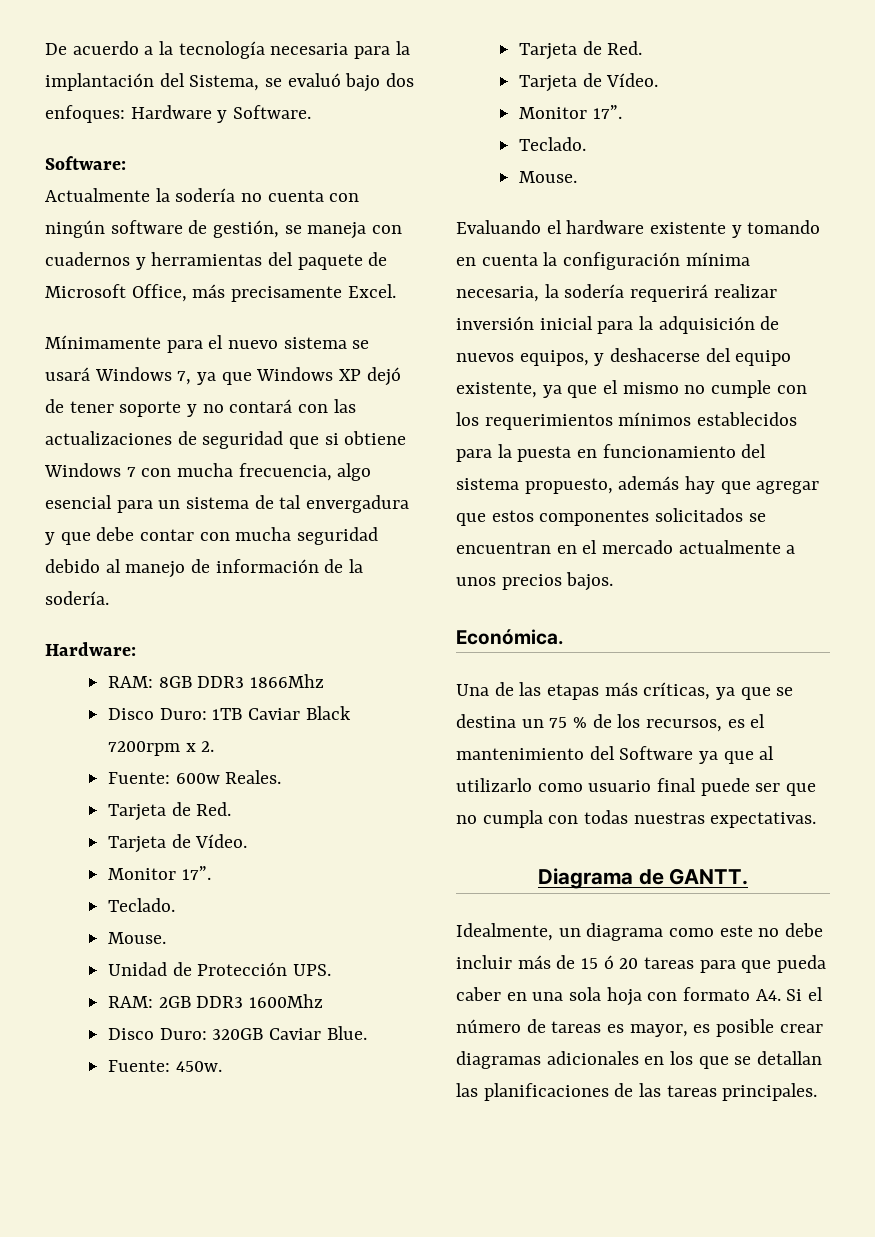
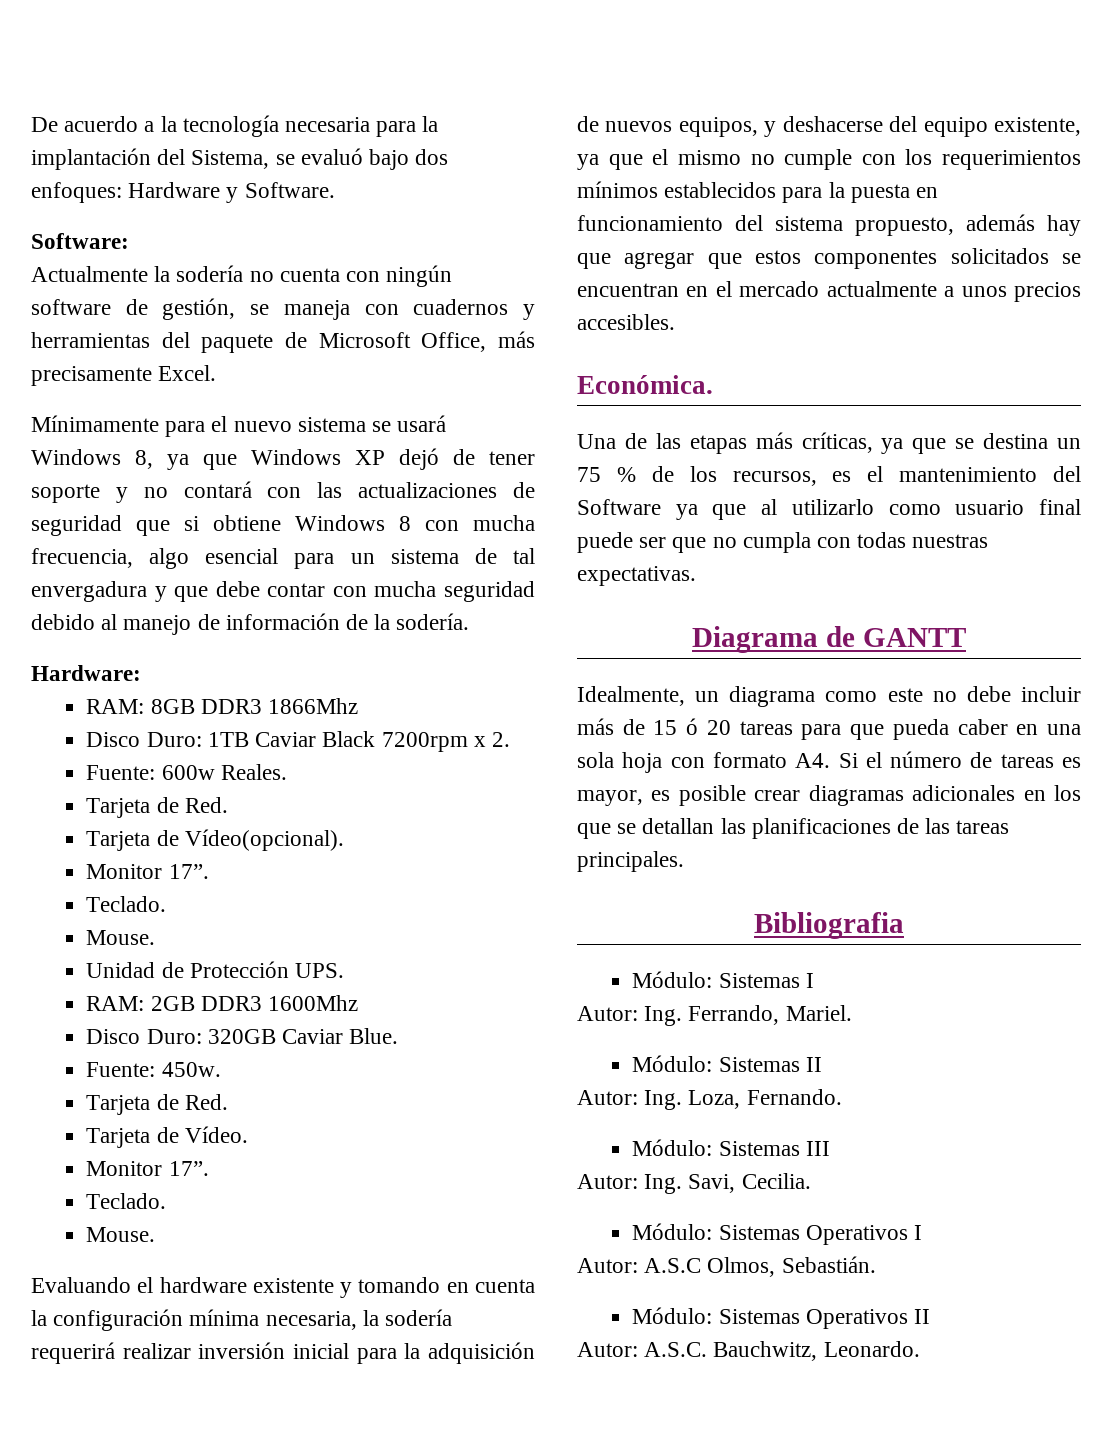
- Mínimamente para el nuevo sistema se usará Windows 7, ya que Windows XP dejó de tener soporte y no contará con las actualizaciones de seguridad que si obtiene Windows 7 con mucha frecuencia, algo esencial para un sistema de tal envergadura y que debe contar con mucha seguridad debido al manejo de información de la sodería.
+ Mínimamente para el nuevo sistema se usará Windows 8, ya que Windows XP dejó de tener soporte y no contará con las actualizaciones de seguridad que si obtiene Windows 8 con mucha frecuencia, algo esencial para un sistema de tal envergadura y que debe contar con mucha seguridad debido al manejo de información de la sodería.
  Fuente: 600w Reales.
  Tarjeta de Red.
- Tarjeta de Vídeo.
+ Tarjeta de Vídeo(opcional).
- Evaluando el hardware existente y tomando en cuenta la configuración mínima necesaria, la sodería requerirá realizar inversión inicial para la adquisición de nuevos equipos, y deshacerse del equipo existente, ya que el mismo no cumple con los requerimientos mínimos establecidos para la puesta en funcionamiento del sistema propuesto, además hay que agregar que estos componentes solicitados se encuentran en el mercado actualmente a unos precios bajos.
+ Evaluando el hardware existente y tomando en cuenta la configuración mínima necesaria, la sodería requerirá realizar inversión inicial para la adquisición de nuevos equipos, y deshacerse del equipo existente, ya que el mismo no cumple con los requerimientos mínimos establecidos para la puesta en funcionamiento del sistema propuesto, además hay que agregar que estos componentes solicitados se encuentran en el mercado actualmente a unos precios accesibles.
- Diagrama de GANTT.
+ Diagrama de GANTT
+ Bibliografia
+ Módulo: Sistemas I
+ Autor: Ing. Ferrando, Mariel.
+ Módulo: Sistemas II
+ Autor: Ing. Loza, Fernando.
+ Módulo: Sistemas III
+ Autor: Ing. Savi, Cecilia.
+ Módulo: Sistemas Operativos I
+ Autor: A.S.C Olmos, Sebastián.
+ Módulo: Sistemas Operativos II
+ Autor: A.S.C. Bauchwitz, Leonardo.

